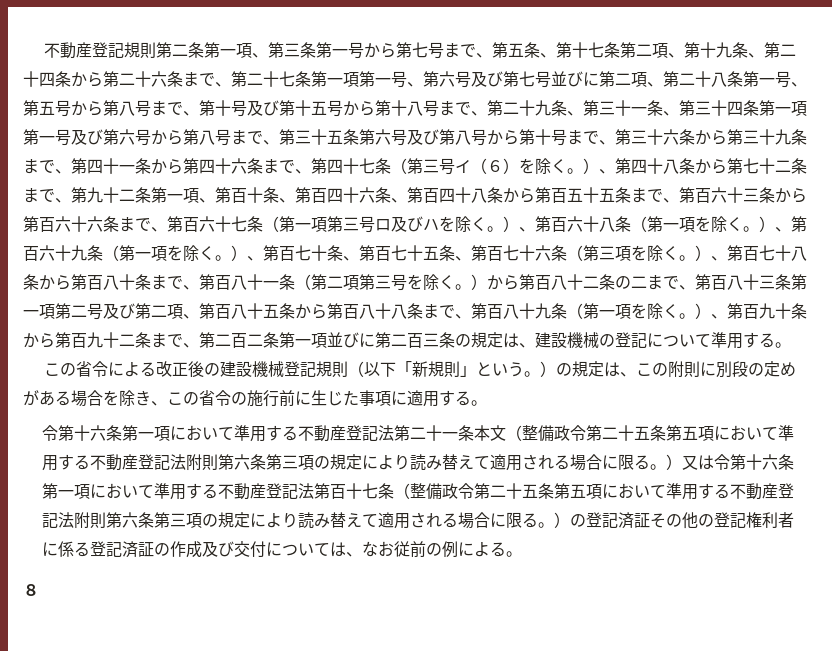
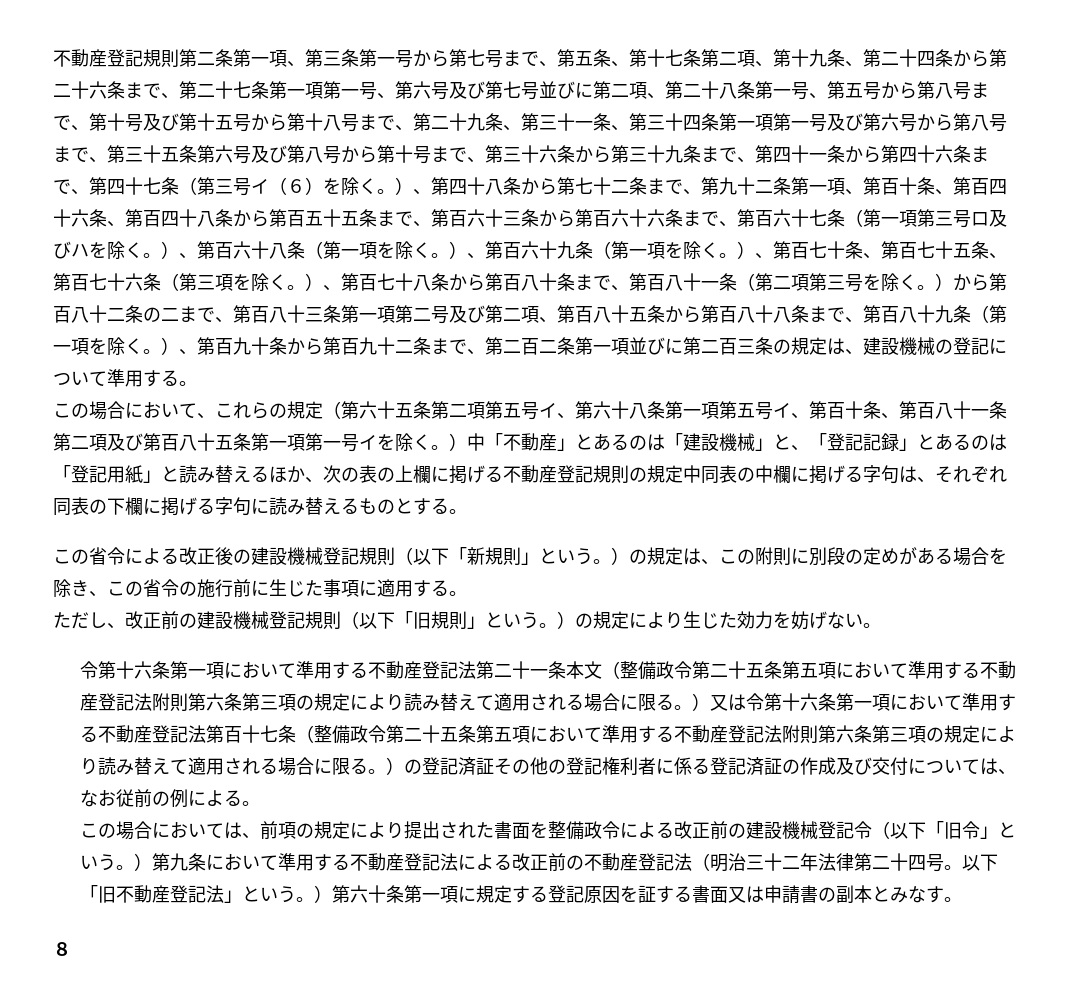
+ この場合において、これらの規定（第六十五条第二項第五号イ、第六十八条第一項第五号イ、第百十条、第百八十一条第二項及び第百八十五条第一項第一号イを除く。）中「不動産」とあるのは「建設機械」と、「登記記録」とあるのは「登記用紙」と読み替えるほか、次の表の上欄に掲げる不動産登記規則の規定中同表の中欄に掲げる字句は、それぞれ同表の下欄に掲げる字句に読み替えるものとする。
+ ただし、改正前の建設機械登記規則（以下「旧規則」という。）の規定により生じた効力を妨げない。
+ この場合においては、前項の規定により提出された書面を整備政令による改正前の建設機械登記令（以下「旧令」という。）第九条において準用する不動産登記法による改正前の不動産登記法（明治三十二年法律第二十四号。以下「旧不動産登記法」という。）第六十条第一項に規定する登記原因を証する書面又は申請書の副本とみなす。

